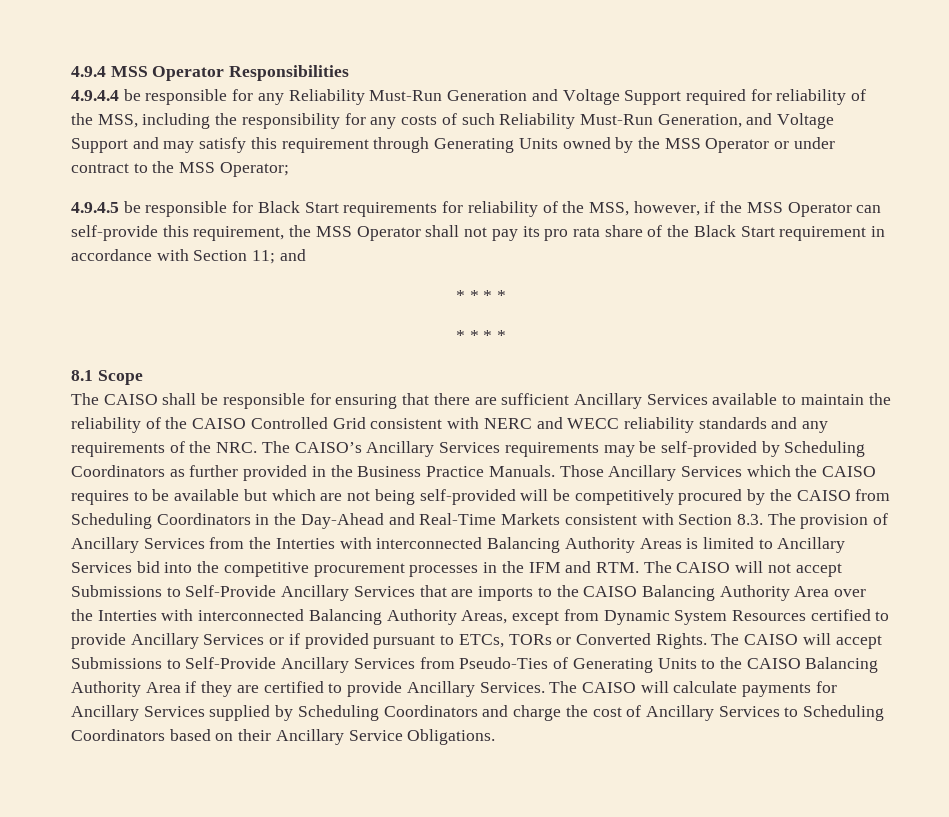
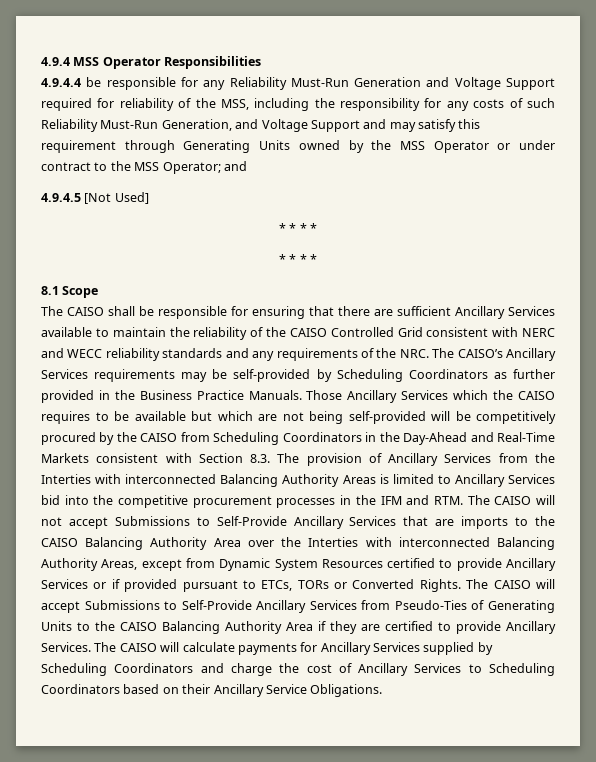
- 4.9.4.4 be responsible for any Reliability Must-Run Generation and Voltage Support required for reliability of the MSS, including the responsibility for any costs of such Reliability Must-Run Generation, and Voltage Support and may satisfy this requirement through Generating Units owned by the MSS Operator or under contract to the MSS Operator;
+ 4.9.4.4 be responsible for any Reliability Must-Run Generation and Voltage Support required for reliability of the MSS, including the responsibility for any costs of such Reliability Must-Run Generation, and Voltage Support and may satisfy this requirement through Generating Units owned by the MSS Operator or under contract to the MSS Operator; and
- 4.9.4.5 be responsible for Black Start requirements for reliability of the MSS, however, if the MSS Operator can self-provide this requirement, the MSS Operator shall not pay its pro rata share of the Black Start requirement in accordance with Section 11; and
+ 4.9.4.5 [Not Used]

